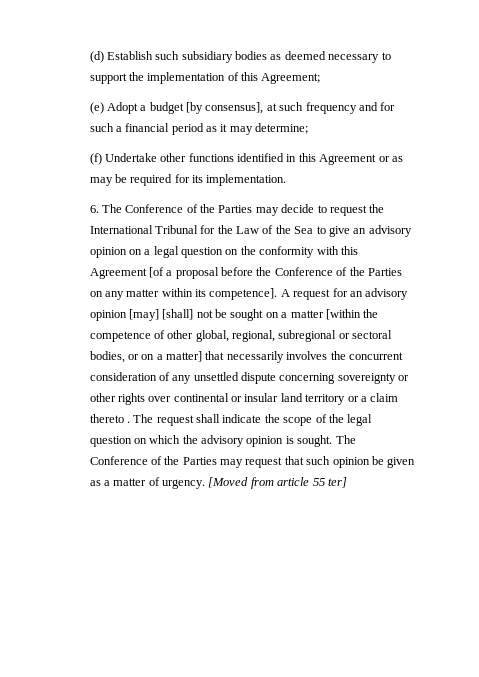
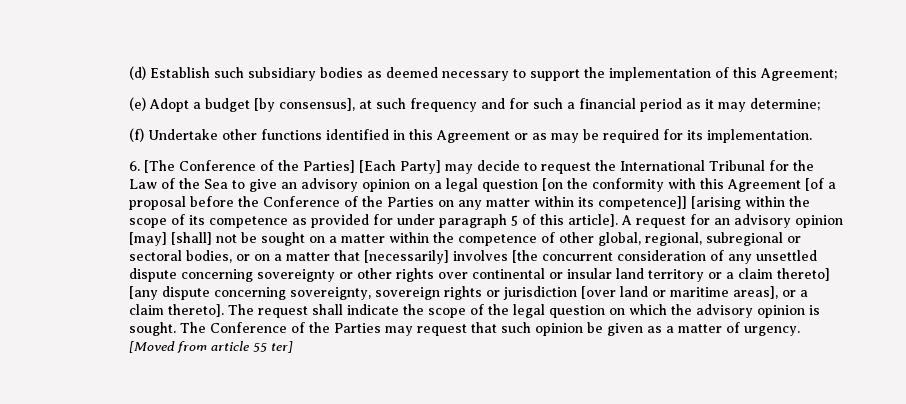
- 6. The Conference of the Parties may decide to request the International Tribunal for the Law of the Sea to give an advisory opinion on a legal question on the conformity with this Agreement [of a proposal before the Conference of the Parties on any matter within its competence].
+ 6. [The Conference of the Parties] [Each Party] may decide to request the International Tribunal for the Law of the Sea to give an advisory opinion on a legal question [on the conformity with this Agreement [of a proposal before the Conference of the Parties on any matter within its competence]] [arising within the scope of its competence as provided for under paragraph 5 of this article].
- A request for an advisory opinion [may] [shall] not be sought on a matter [within the competence of other global, regional, subregional or sectoral bodies, or on a matter] that necessarily involves the concurrent consideration of any unsettled dispute concerning sovereignty or other rights over continental or insular land territory or a claim thereto .
+ A request for an advisory opinion [may] [shall] not be sought on a matter within the competence of other global, regional, subregional or sectoral bodies, or on a matter that [necessarily] involves [the concurrent consideration of any unsettled dispute concerning sovereignty or other rights over continental or insular land territory or a claim thereto] [any dispute concerning sovereignty, sovereign rights or jurisdiction [over land or maritime areas], or a claim thereto].

